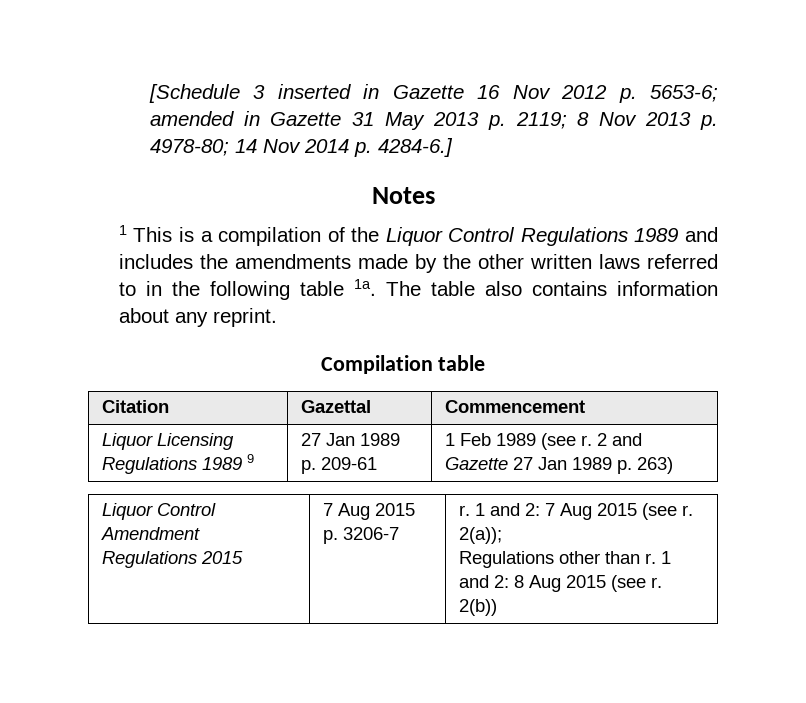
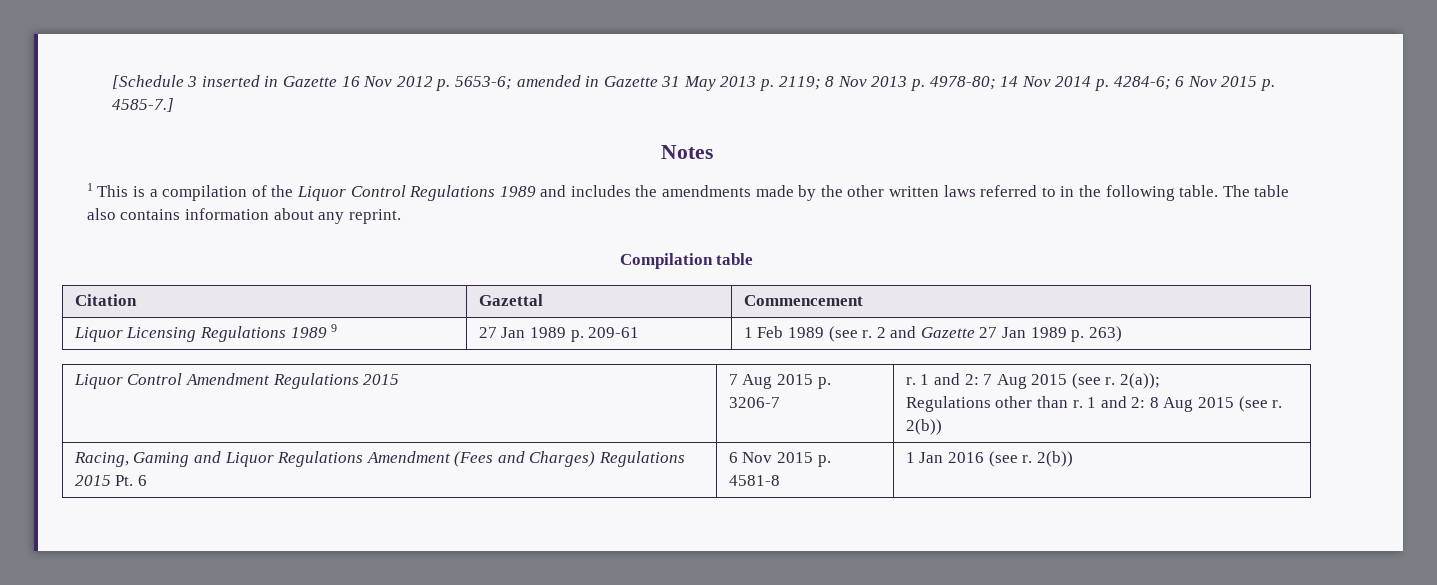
- [Schedule 3 inserted in Gazette 16 Nov 2012 p. 5653-6; amended in Gazette 31 May 2013 p. 2119; 8 Nov 2013 p. 4978-80; 14 Nov 2014 p. 4284-6.]
+ [Schedule 3 inserted in Gazette 16 Nov 2012 p. 5653-6; amended in Gazette 31 May 2013 p. 2119; 8 Nov 2013 p. 4978-80; 14 Nov 2014 p. 4284-6; 6 Nov 2015 p. 4585-7.]
- 1 This is a compilation of the Liquor Control Regulations 1989 and includes the amendments made by the other written laws referred to in the following table 1a.
+ 1 This is a compilation of the Liquor Control Regulations 1989 and includes the amendments made by the other written laws referred to in the following table.
+ Racing, Gaming and Liquor Regulations Amendment (Fees and Charges) Regulations 2015 Pt. 6 | 6 Nov 2015 p. 4581-8 | 1 Jan 2016 (see r. 2(b))

